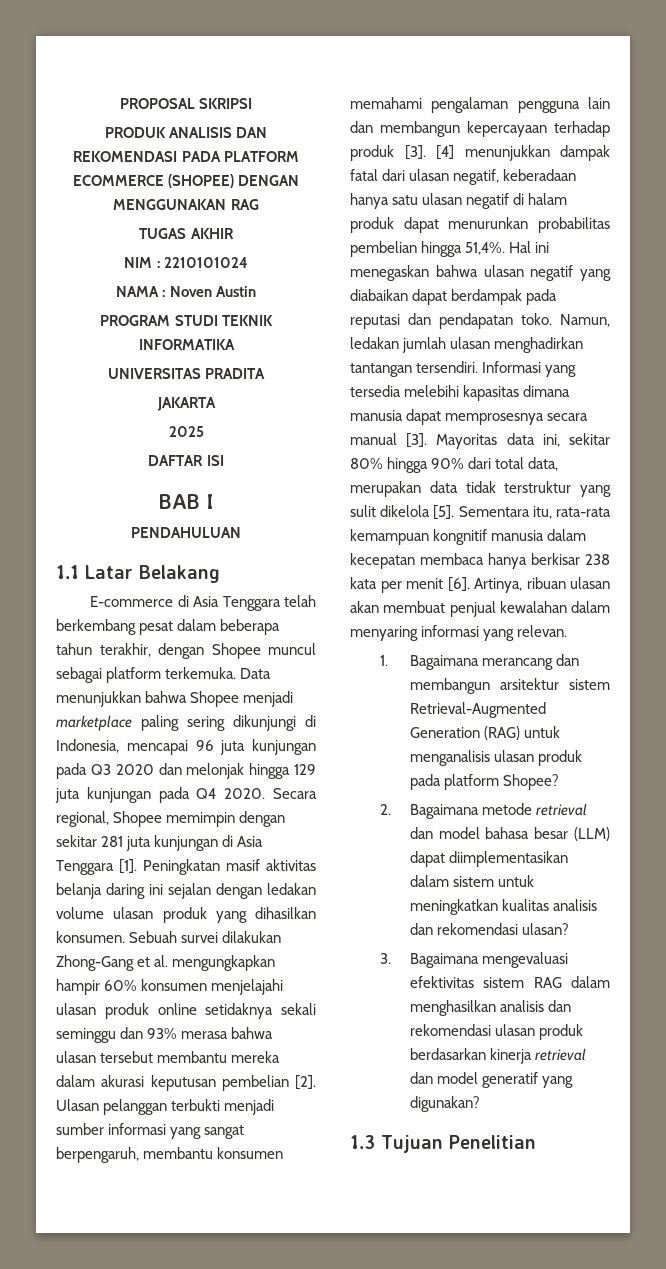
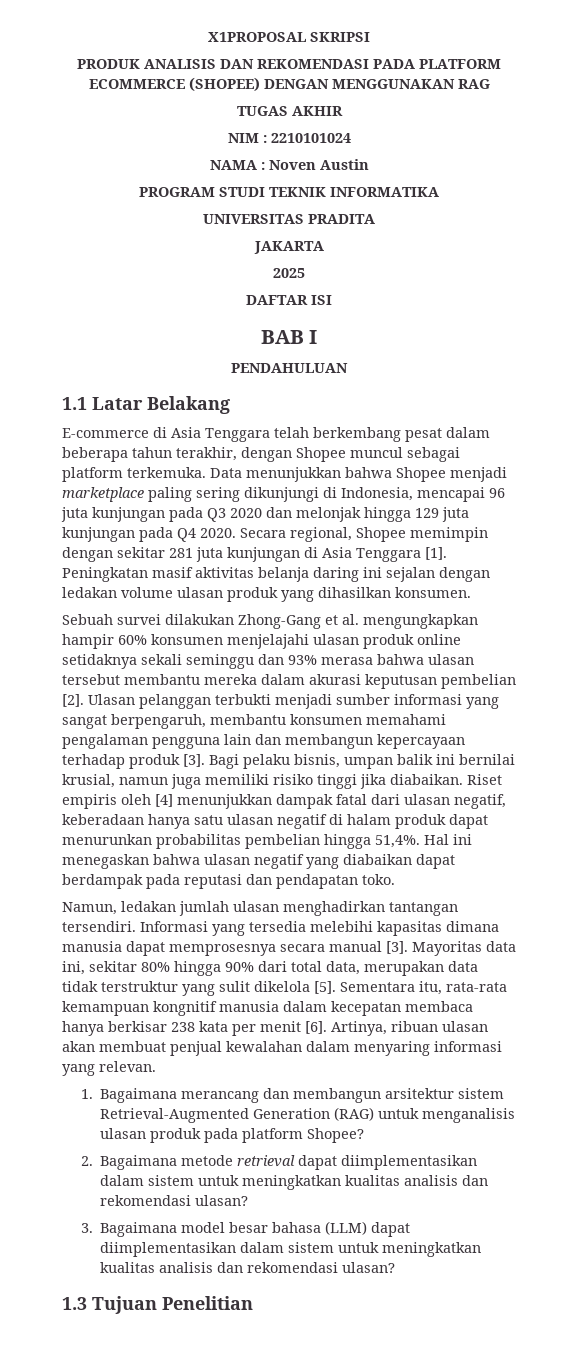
- PROPOSAL SKRIPSI
+ X1PROPOSAL SKRIPSI
- Peningkatan masif aktivitas belanja daring ini sejalan dengan ledakan volume ulasan produk yang dihasilkan konsumen. Sebuah survei dilakukan Zhong-Gang et al. mengungkapkan hampir 60% konsumen menjelajahi ulasan produk online setidaknya sekali seminggu dan 93% merasa bahwa ulasan tersebut membantu mereka dalam akurasi keputusan pembelian [2].
+ Peningkatan masif aktivitas belanja daring ini sejalan dengan ledakan volume ulasan produk yang dihasilkan konsumen.
+ Sebuah survei dilakukan Zhong-Gang et al. mengungkapkan hampir 60% konsumen menjelajahi ulasan produk online setidaknya sekali seminggu dan 93% merasa bahwa ulasan tersebut membantu mereka dalam akurasi keputusan pembelian [2].
- [4] menunjukkan dampak fatal dari ulasan negatif, keberadaan hanya satu ulasan negatif di halam produk dapat menurunkan probabilitas pembelian hingga 51,4%.
+ Bagi pelaku bisnis, umpan balik ini bernilai krusial, namun juga memiliki risiko tinggi jika diabaikan. Riset empiris oleh [4] menunjukkan dampak fatal dari ulasan negatif, keberadaan hanya satu ulasan negatif di halam produk dapat menurunkan probabilitas pembelian hingga 51,4%.
- Hal ini menegaskan bahwa ulasan negatif yang diabaikan dapat berdampak pada reputasi dan pendapatan toko. Namun, ledakan jumlah ulasan menghadirkan tantangan tersendiri.
+ Hal ini menegaskan bahwa ulasan negatif yang diabaikan dapat berdampak pada reputasi dan pendapatan toko.
+ Namun, ledakan jumlah ulasan menghadirkan tantangan tersendiri.
- 2. Bagaimana metode retrieval dan model bahasa besar (LLM) dapat diimplementasikan dalam sistem untuk meningkatkan kualitas analisis dan rekomendasi ulasan?
+ 2. Bagaimana metode retrieval dapat diimplementasikan dalam sistem untuk meningkatkan kualitas analisis dan rekomendasi ulasan?
- 3. Bagaimana mengevaluasi efektivitas sistem RAG dalam menghasilkan analisis dan rekomendasi ulasan produk berdasarkan kinerja retrieval dan model generatif yang digunakan?
+ 3. Bagaimana model besar bahasa (LLM) dapat diimplementasikan dalam sistem untuk meningkatkan kualitas analisis dan rekomendasi ulasan?

